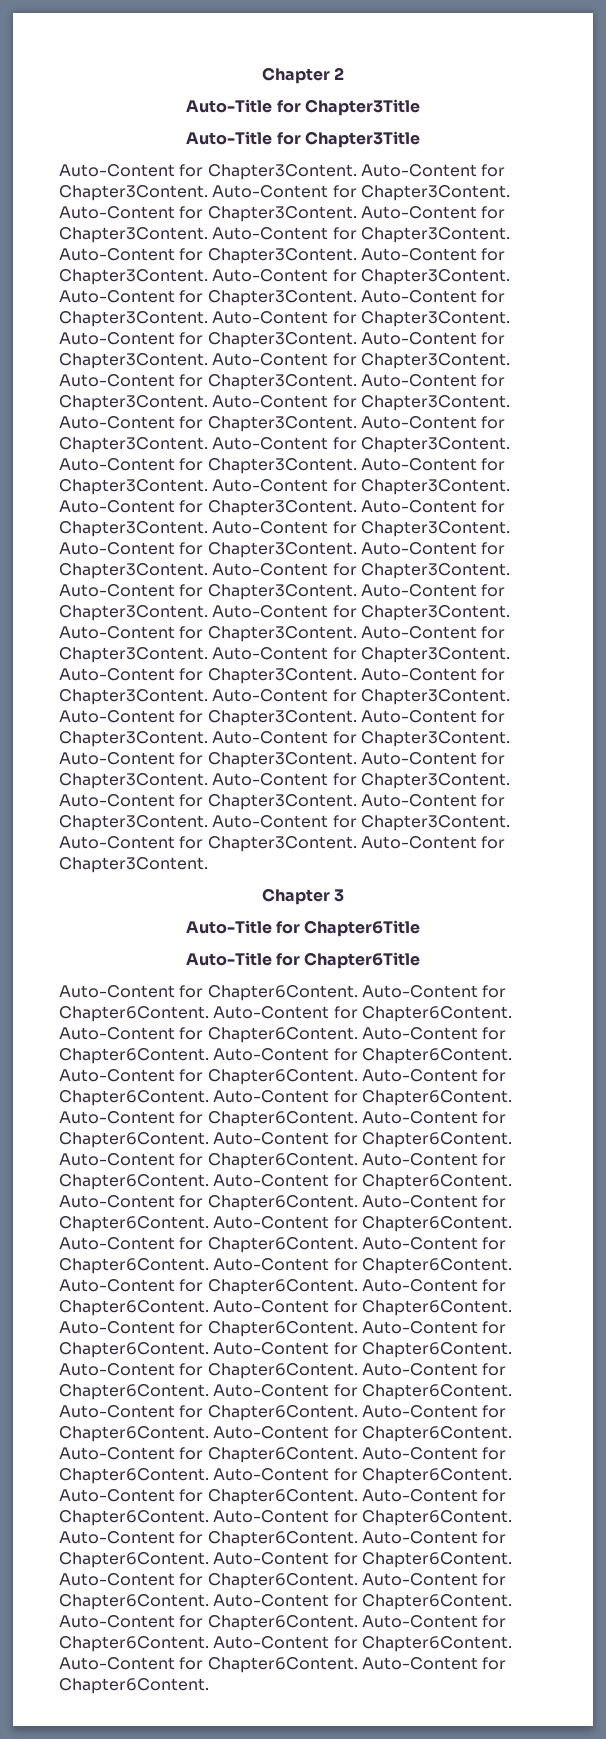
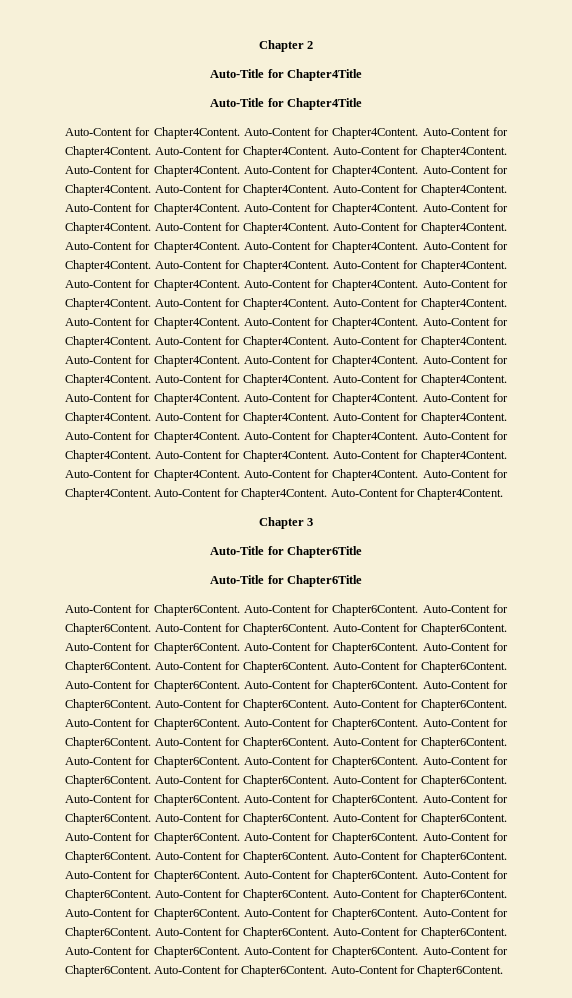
  Chapter 2
- Auto-Title for Chapter3Title
- Auto-Title for Chapter3Title
- Auto-Content for Chapter3Content. Auto-Content for Chapter3Content. Auto-Content for Chapter3Content. Auto-Content for Chapter3Content. Auto-Content for Chapter3Content. Auto-Content for Chapter3Content. Auto-Content for Chapter3Content. Auto-Content for Chapter3Content. Auto-Content for Chapter3Content. Auto-Content for Chapter3Content. Auto-Content for Chapter3Content. Auto-Content for Chapter3Content. Auto-Content for Chapter3Content. Auto-Content for Chapter3Content. Auto-Content for Chapter3Content. Auto-Content for Chapter3Content. Auto-Content for Chapter3Content. Auto-Content for Chapter3Content. Auto-Content for Chapter3Content. Auto-Content for Chapter3Content. Auto-Content for Chapter3Content. Auto-Content for Chapter3Content. Auto-Content for Chapter3Content. Auto-Content for Chapter3Content. Auto-Content for Chapter3Content. Auto-Content for Chapter3Content. Auto-Content for Chapter3Content. Auto-Content for Chapter3Content. Auto-Content for Chapter3Content. Auto-Content for Chapter3Content. Auto-Content for Chapter3Content. Auto-Content for Chapter3Content. Auto-Content for Chapter3Content. Auto-Content for Chapter3Content. Auto-Content for Chapter3Content. Auto-Content for Chapter3Content. Auto-Content for Chapter3Content. Auto-Content for Chapter3Content. Auto-Content for Chapter3Content. Auto-Content for Chapter3Content. Auto-Content for Chapter3Content. Auto-Content for Chapter3Content. Auto-Content for Chapter3Content. Auto-Content for Chapter3Content. Auto-Content for Chapter3Content. Auto-Content for Chapter3Content. Auto-Content for Chapter3Content. Auto-Content for Chapter3Content. Auto-Content for Chapter3Content. Auto-Content for Chapter3Content.
+ Auto-Title for Chapter4Title
+ Auto-Title for Chapter4Title
+ Auto-Content for Chapter4Content. Auto-Content for Chapter4Content. Auto-Content for Chapter4Content. Auto-Content for Chapter4Content. Auto-Content for Chapter4Content. Auto-Content for Chapter4Content. Auto-Content for Chapter4Content. Auto-Content for Chapter4Content. Auto-Content for Chapter4Content. Auto-Content for Chapter4Content. Auto-Content for Chapter4Content. Auto-Content for Chapter4Content. Auto-Content for Chapter4Content. Auto-Content for Chapter4Content. Auto-Content for Chapter4Content. Auto-Content for Chapter4Content. Auto-Content for Chapter4Content. Auto-Content for Chapter4Content. Auto-Content for Chapter4Content. Auto-Content for Chapter4Content. Auto-Content for Chapter4Content. Auto-Content for Chapter4Content. Auto-Content for Chapter4Content. Auto-Content for Chapter4Content. Auto-Content for Chapter4Content. Auto-Content for Chapter4Content. Auto-Content for Chapter4Content. Auto-Content for Chapter4Content. Auto-Content for Chapter4Content. Auto-Content for Chapter4Content. Auto-Content for Chapter4Content. Auto-Content for Chapter4Content. Auto-Content for Chapter4Content. Auto-Content for Chapter4Content. Auto-Content for Chapter4Content. Auto-Content for Chapter4Content. Auto-Content for Chapter4Content. Auto-Content for Chapter4Content. Auto-Content for Chapter4Content. Auto-Content for Chapter4Content. Auto-Content for Chapter4Content. Auto-Content for Chapter4Content. Auto-Content for Chapter4Content. Auto-Content for Chapter4Content. Auto-Content for Chapter4Content. Auto-Content for Chapter4Content. Auto-Content for Chapter4Content. Auto-Content for Chapter4Content. Auto-Content for Chapter4Content. Auto-Content for Chapter4Content.

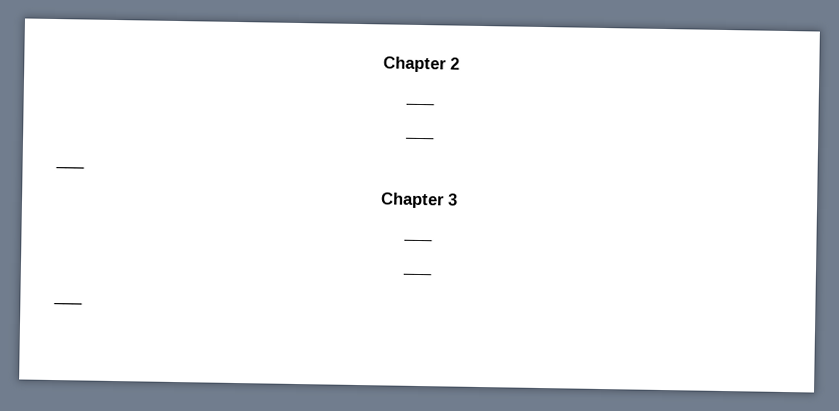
  Chapter 2
- Auto-Title for Chapter4Title
- Auto-Title for Chapter4Title
- Auto-Content for Chapter4Content. Auto-Content for Chapter4Content. Auto-Content for Chapter4Content. Auto-Content for Chapter4Content. Auto-Content for Chapter4Content. Auto-Content for Chapter4Content. Auto-Content for Chapter4Content. Auto-Content for Chapter4Content. Auto-Content for Chapter4Content. Auto-Content for Chapter4Content. Auto-Content for Chapter4Content. Auto-Content for Chapter4Content. Auto-Content for Chapter4Content. Auto-Content for Chapter4Content. Auto-Content for Chapter4Content. Auto-Content for Chapter4Content. Auto-Content for Chapter4Content. Auto-Content for Chapter4Content. Auto-Content for Chapter4Content. Auto-Content for Chapter4Content. Auto-Content for Chapter4Content. Auto-Content for Chapter4Content. Auto-Content for Chapter4Content. Auto-Content for Chapter4Content. Auto-Content for Chapter4Content. Auto-Content for Chapter4Content. Auto-Content for Chapter4Content. Auto-Content for Chapter4Content. Auto-Content for Chapter4Content. Auto-Content for Chapter4Content. Auto-Content for Chapter4Content. Auto-Content for Chapter4Content. Auto-Content for Chapter4Content. Auto-Content for Chapter4Content. Auto-Content for Chapter4Content. Auto-Content for Chapter4Content. Auto-Content for Chapter4Content. Auto-Content for Chapter4Content. Auto-Content for Chapter4Content. Auto-Content for Chapter4Content. Auto-Content for Chapter4Content. Auto-Content for Chapter4Content. Auto-Content for Chapter4Content. Auto-Content for Chapter4Content. Auto-Content for Chapter4Content. Auto-Content for Chapter4Content. Auto-Content for Chapter4Content. Auto-Content for Chapter4Content. Auto-Content for Chapter4Content. Auto-Content for Chapter4Content.
+ ___
+ ___
+ ___
  Chapter 3
- Auto-Title for Chapter6Title
- Auto-Title for Chapter6Title
- Auto-Content for Chapter6Content. Auto-Content for Chapter6Content. Auto-Content for Chapter6Content. Auto-Content for Chapter6Content. Auto-Content for Chapter6Content. Auto-Content for Chapter6Content. Auto-Content for Chapter6Content. Auto-Content for Chapter6Content. Auto-Content for Chapter6Content. Auto-Content for Chapter6Content. Auto-Content for Chapter6Content. Auto-Content for Chapter6Content. Auto-Content for Chapter6Content. Auto-Content for Chapter6Content. Auto-Content for Chapter6Content. Auto-Content for Chapter6Content. Auto-Content for Chapter6Content. Auto-Content for Chapter6Content. Auto-Content for Chapter6Content. Auto-Content for Chapter6Content. Auto-Content for Chapter6Content. Auto-Content for Chapter6Content. Auto-Content for Chapter6Content. Auto-Content for Chapter6Content. Auto-Content for Chapter6Content. Auto-Content for Chapter6Content. Auto-Content for Chapter6Content. Auto-Content for Chapter6Content. Auto-Content for Chapter6Content. Auto-Content for Chapter6Content. Auto-Content for Chapter6Content. Auto-Content for Chapter6Content. Auto-Content for Chapter6Content. Auto-Content for Chapter6Content. Auto-Content for Chapter6Content. Auto-Content for Chapter6Content. Auto-Content for Chapter6Content. Auto-Content for Chapter6Content. Auto-Content for Chapter6Content. Auto-Content for Chapter6Content. Auto-Content for Chapter6Content. Auto-Content for Chapter6Content. Auto-Content for Chapter6Content. Auto-Content for Chapter6Content. Auto-Content for Chapter6Content. Auto-Content for Chapter6Content. Auto-Content for Chapter6Content. Auto-Content for Chapter6Content. Auto-Content for Chapter6Content. Auto-Content for Chapter6Content.
+ ___
+ ___
+ ___

